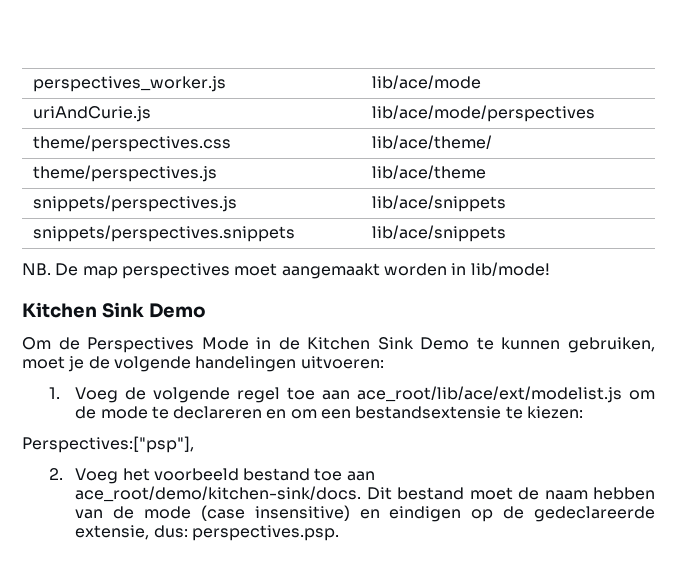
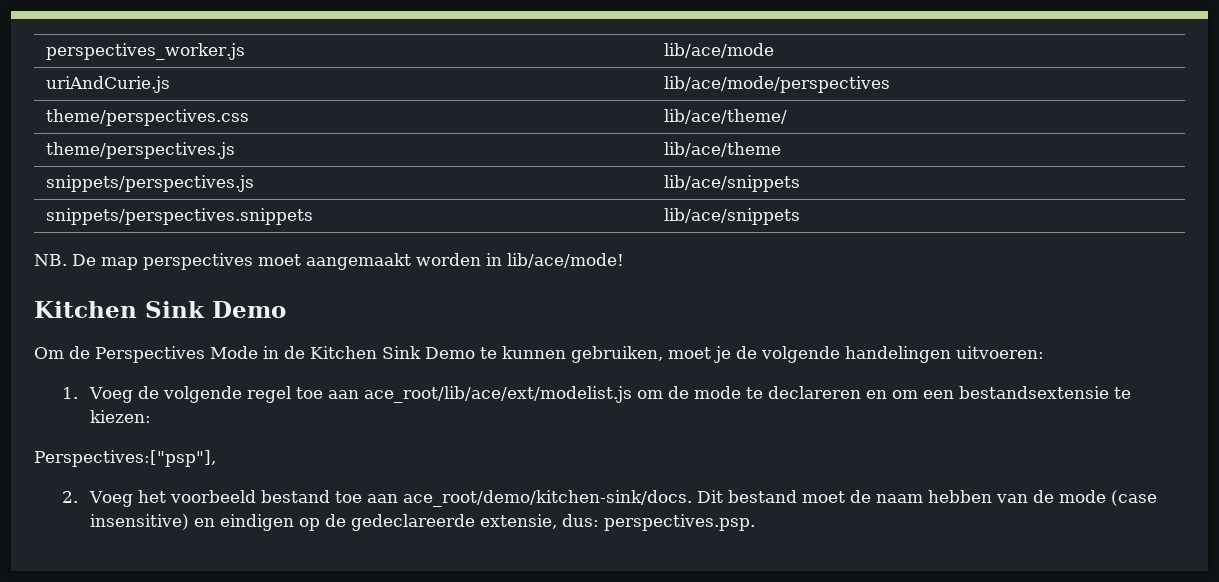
- NB. De map perspectives moet aangemaakt worden in lib/mode!
+ NB. De map perspectives moet aangemaakt worden in lib/ace/mode!

